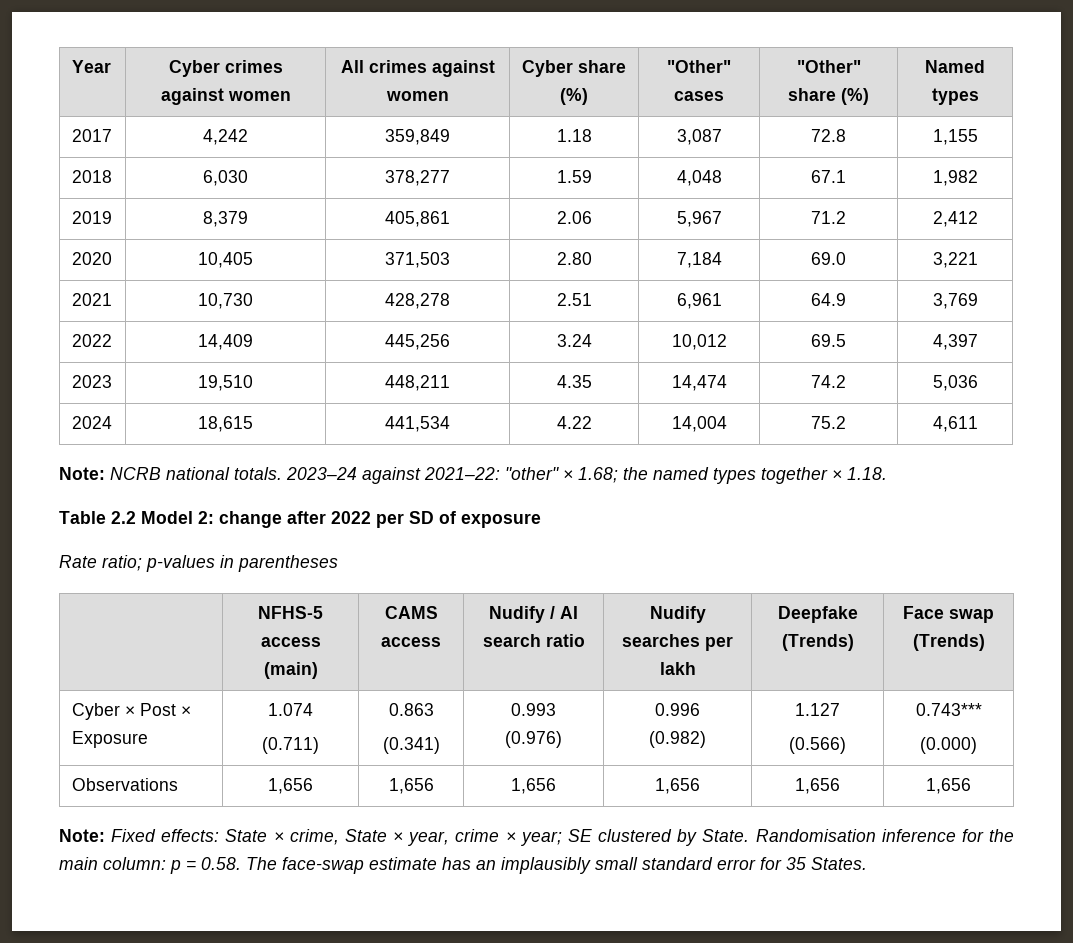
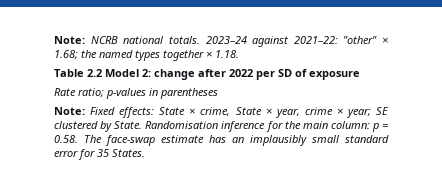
- Year | Cyber crimes against women | All crimes against women | Cyber share (%) | "Other" cases | "Other" share (%) | Named types
- 2017 | 4,242 | 359,849 | 1.18 | 3,087 | 72.8 | 1,155
- 2018 | 6,030 | 378,277 | 1.59 | 4,048 | 67.1 | 1,982
- 2019 | 8,379 | 405,861 | 2.06 | 5,967 | 71.2 | 2,412
- 2020 | 10,405 | 371,503 | 2.80 | 7,184 | 69.0 | 3,221
- 2021 | 10,730 | 428,278 | 2.51 | 6,961 | 64.9 | 3,769
- 2022 | 14,409 | 445,256 | 3.24 | 10,012 | 69.5 | 4,397
- 2023 | 19,510 | 448,211 | 4.35 | 14,474 | 74.2 | 5,036
- 2024 | 18,615 | 441,534 | 4.22 | 14,004 | 75.2 | 4,611
- | NFHS-5 access (main) | CAMS access | Nudify / AI search ratio | Nudify searches per lakh | Deepfake (Trends) | Face swap (Trends)
- Cyber × Post × Exposure | 1.074
- (0.711) | 0.863
- (0.341) | 0.993
- (0.976) | 0.996
- (0.982) | 1.127
- (0.566) | 0.743***
- (0.000)
- Observations | 1,656 | 1,656 | 1,656 | 1,656 | 1,656 | 1,656

